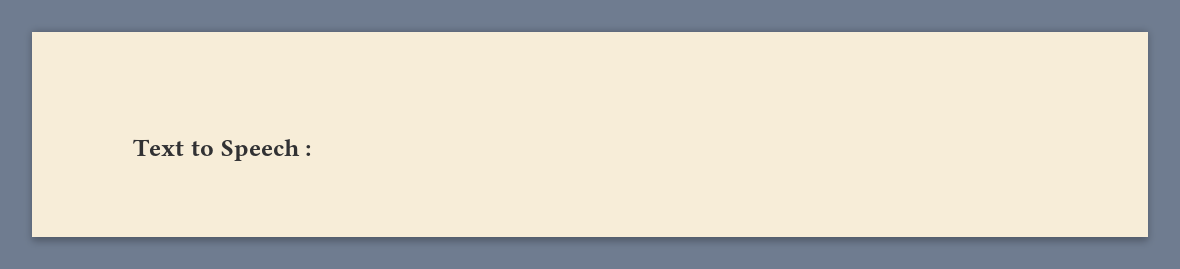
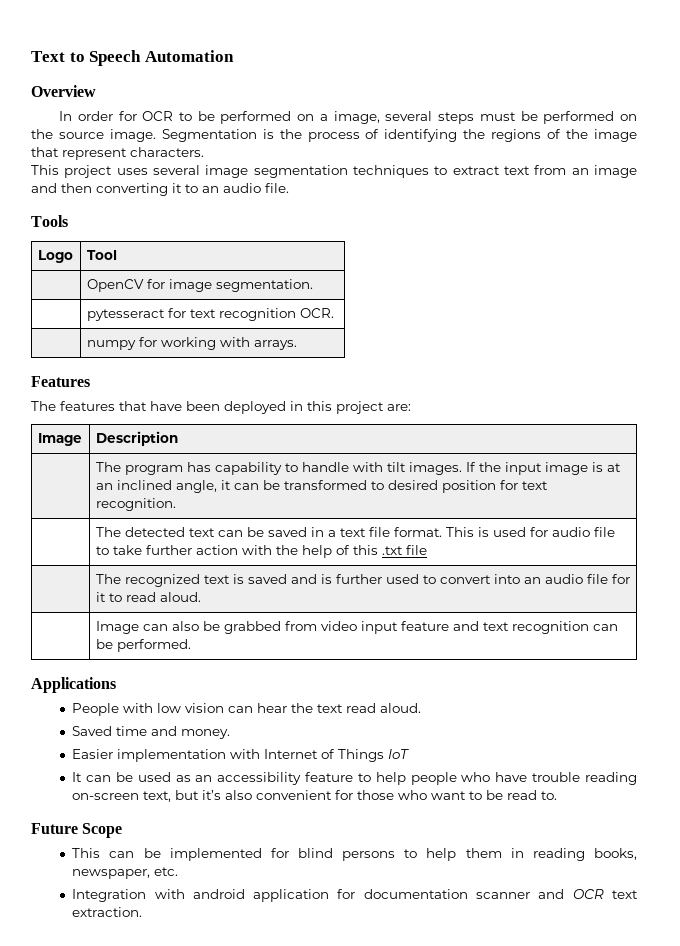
- Text to Speech :
+ Text to Speech Automation
+ Overview
+ In order for OCR to be performed on a image, several steps must be performed on the source image. Segmentation is the process of identifying the regions of the image that represent characters.
+ This project uses several image segmentation techniques to extract text from an image and then converting it to an audio file.
+ Tools
+ Logo | Tool
+ | OpenCV for image segmentation.
+ | pytesseract for text recognition OCR.
+ | numpy for working with arrays.
+ Features
+ The features that have been deployed in this project are:
+ Image | Description
+ | The program has capability to handle with tilt images. If the input image is at an inclined angle, it can be transformed to desired position for text recognition.
+ | The detected text can be saved in a text file format. This is used for audio file to take further action with the help of this .txt file
+ | The recognized text is saved and is further used to convert into an audio file for it to read aloud.
+ | Image can also be grabbed from video input feature and text recognition can be performed.
+ Applications
+ People with low vision can hear the text read aloud.
+ Saved time and money.
+ Easier implementation with Internet of Things IoT
+ It can be used as an accessibility feature to help people who have trouble reading on-screen text, but it’s also convenient for those who want to be read to.
+ Future Scope
+ This can be implemented for blind persons to help them in reading books, newspaper, etc.
+ Integration with android application for documentation scanner and OCR text extraction.

